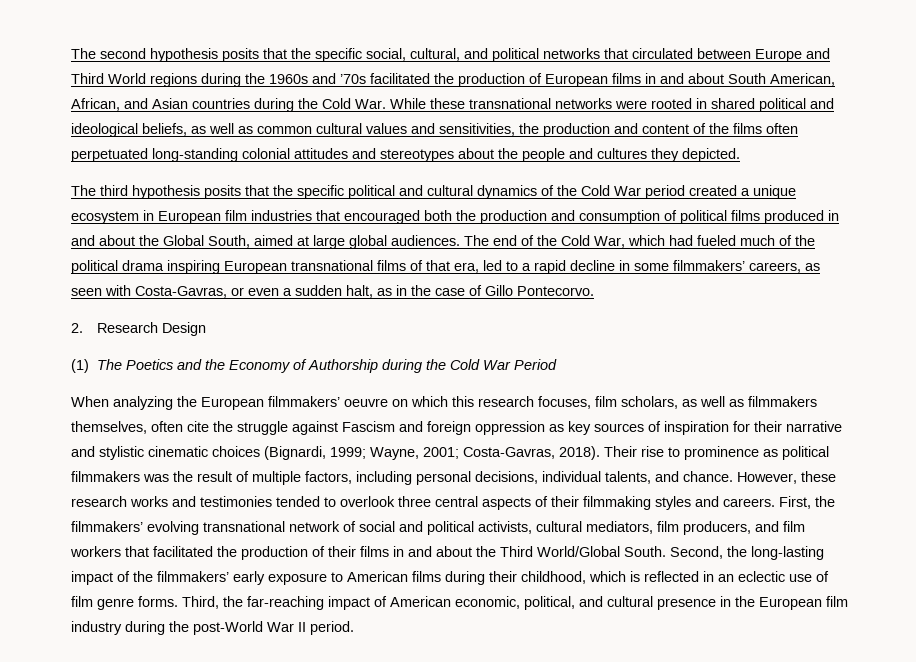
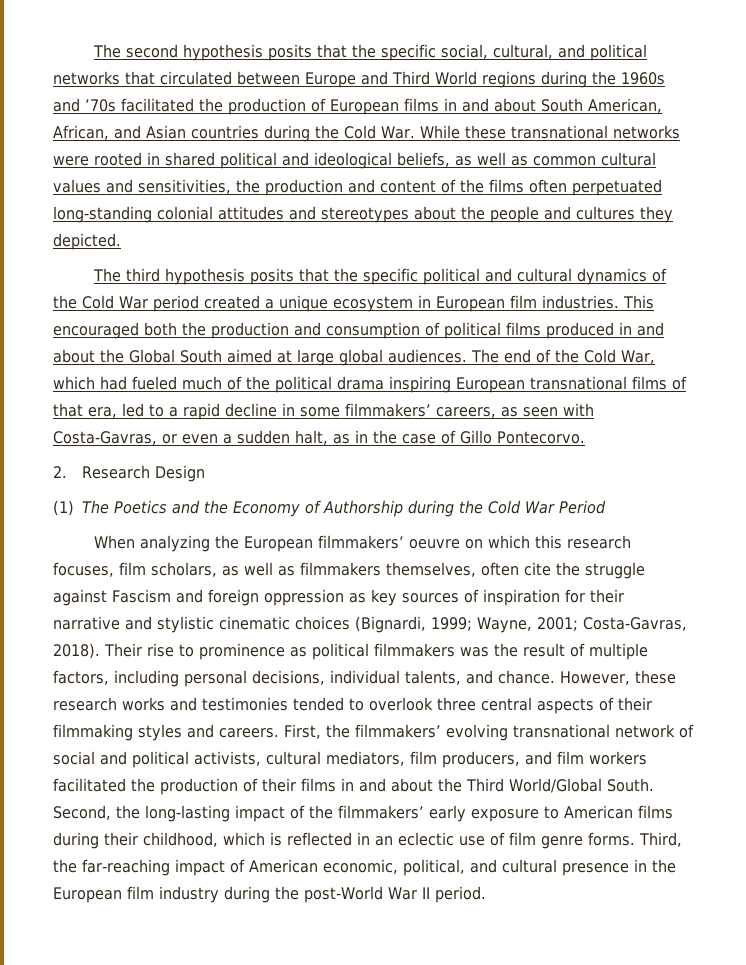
- The third hypothesis posits that the specific political and cultural dynamics of the Cold War period created a unique ecosystem in European film industries that encouraged both the production and consumption of political films produced in and about the Global South, aimed at large global audiences.
+ The third hypothesis posits that the specific political and cultural dynamics of the Cold War period created a unique ecosystem in European film industries. This encouraged both the production and consumption of political films produced in and about the Global South aimed at large global audiences.
- First, the filmmakers’ evolving transnational network of social and political activists, cultural mediators, film producers, and film workers that facilitated the production of their films in and about the Third World/Global South.
+ First, the filmmakers’ evolving transnational network of social and political activists, cultural mediators, film producers, and film workers facilitated the production of their films in and about the Third World/Global South.

